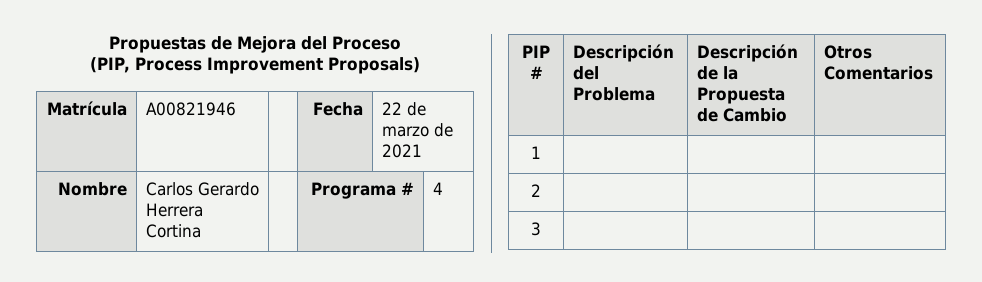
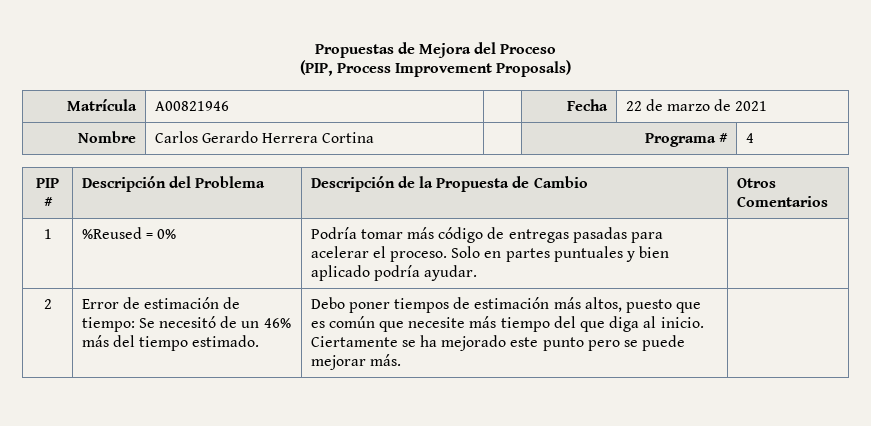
- 1 | | |
- 2 | | |
- 3 | | |
+ 1 | %Reused = 0% | Podría tomar más código de entregas pasadas para acelerar el proceso. Solo en partes puntuales y bien aplicado podría ayudar. |
+ 2 | Error de estimación de tiempo: Se necesitó de un 46% más del tiempo estimado. | Debo poner tiempos de estimación más altos, puesto que es común que necesite más tiempo del que diga al inicio. Ciertamente se ha mejorado este punto pero se puede mejorar más.

